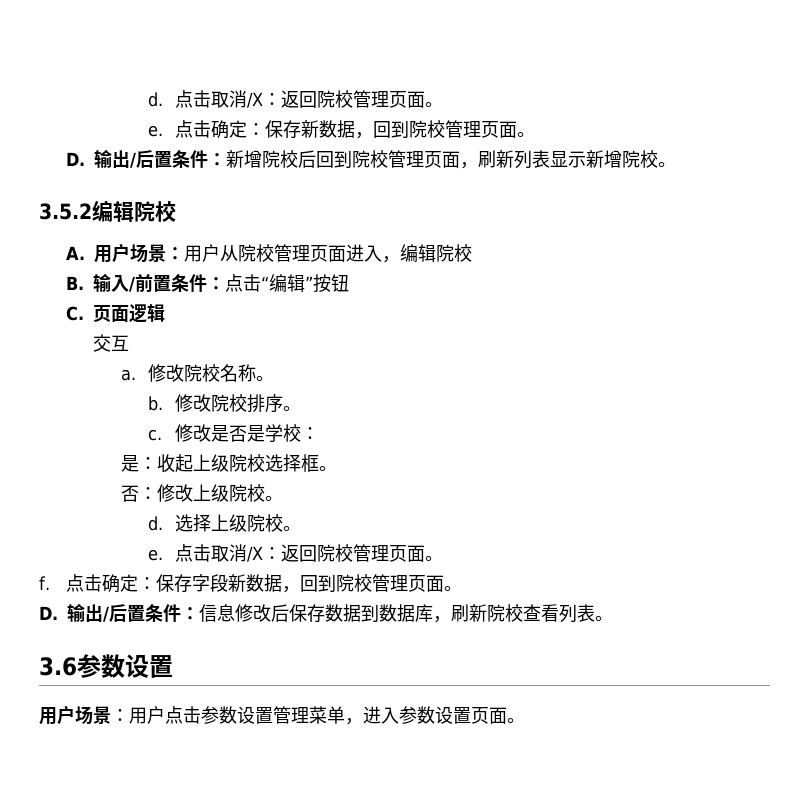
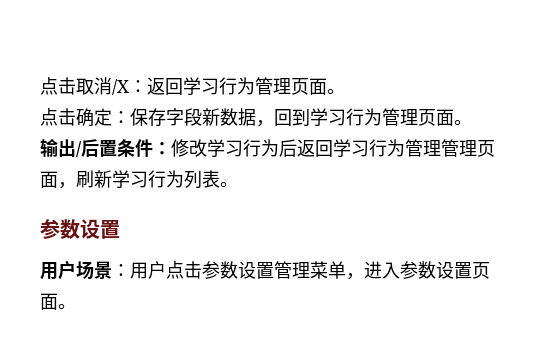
- d.点击取消/X：返回院校管理页面。
- e.点击确定：保存新数据，回到院校管理页面。
- D.输出/后置条件：新增院校后回到院校管理页面，刷新列表显示新增院校。
- 3.5.2编辑院校
- A.用户场景：用户从院校管理页面进入，编辑院校
- B.输入/前置条件：点击“编辑”按钮
- C.页面逻辑
- 交互
- a.修改院校名称。
- b.修改院校排序。
- c.修改是否是学校：
- 是：收起上级院校选择框。
- 否：修改上级院校。
- d.选择上级院校。
- e.点击取消/X：返回院校管理页面。
- f.点击确定：保存字段新数据，回到院校管理页面。
- D.输出/后置条件：信息修改后保存数据到数据库，刷新院校查看列表。
- 3.6参数设置
+ 点击取消/X：返回学习行为管理页面。
+ 点击确定：保存字段新数据，回到学习行为管理页面。
+ 输出/后置条件：修改学习行为后返回学习行为管理管理页面，刷新学习行为列表。
+ 参数设置

